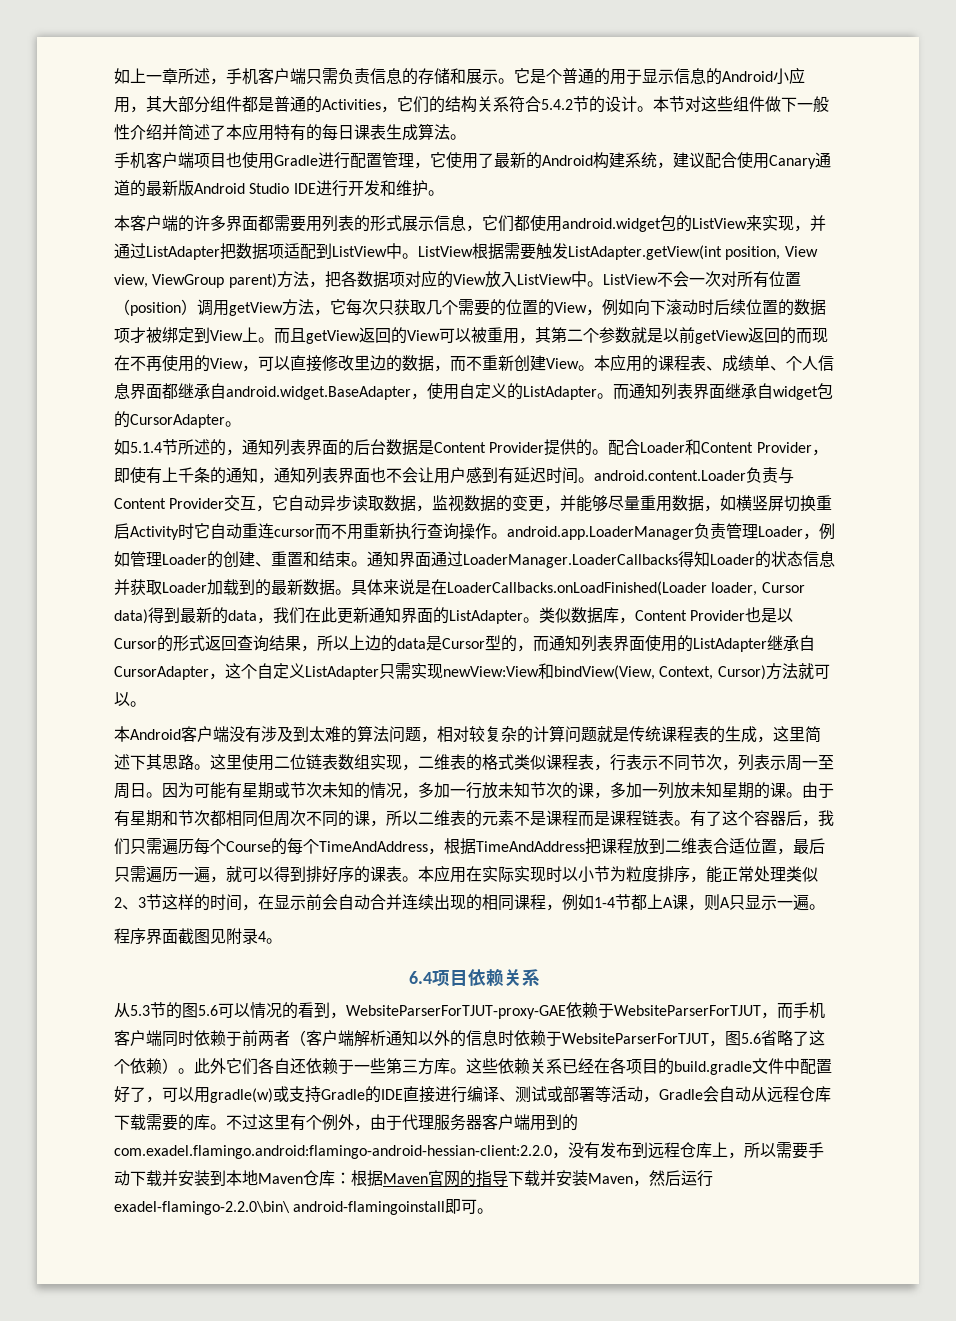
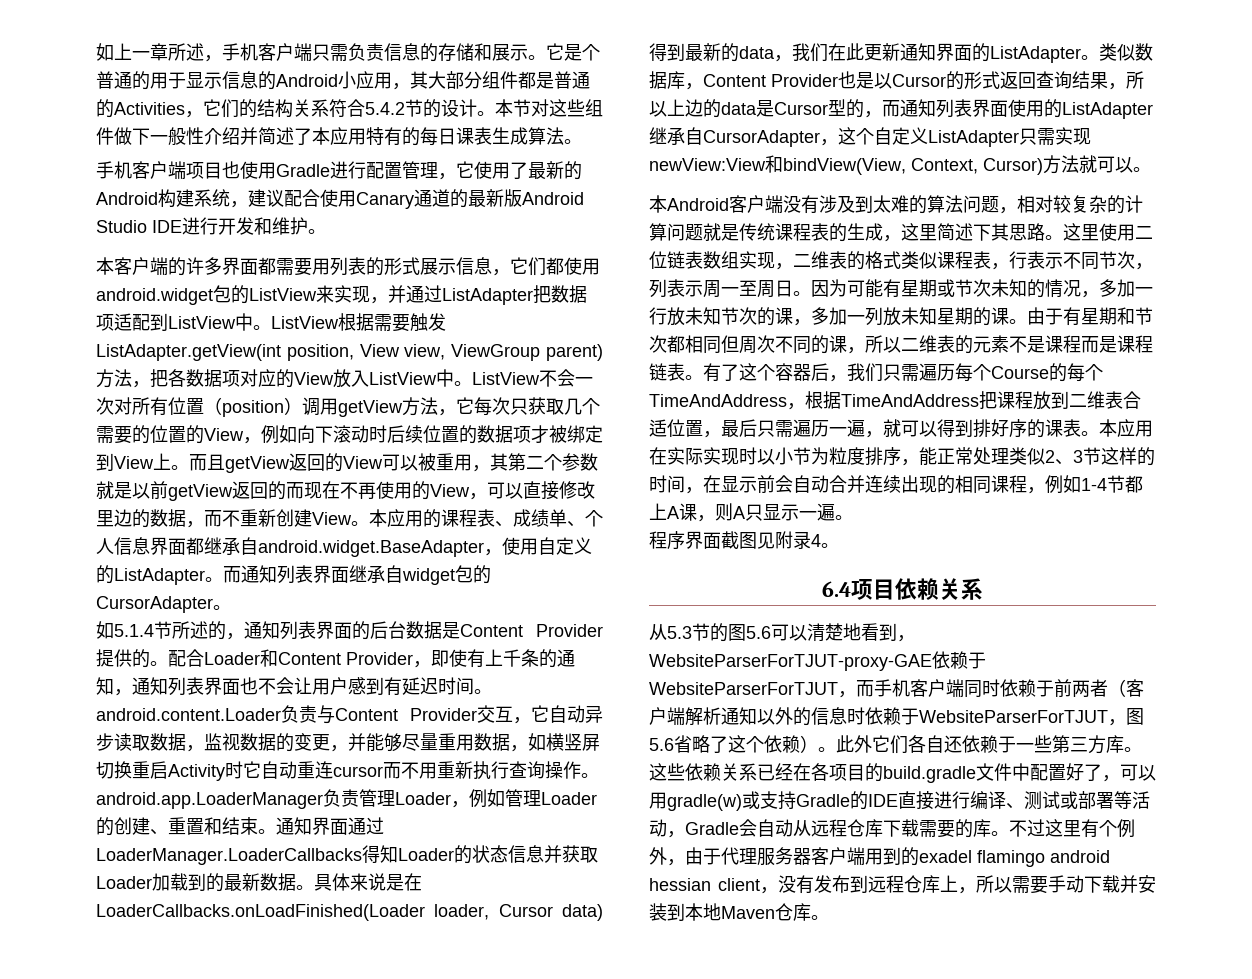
- 从5.3节的图5.6可以情况的看到，WebsiteParserForTJUT-proxy-GAE依赖于WebsiteParserForTJUT，而手机客户端同时依赖于前两者（客户端解析通知以外的信息时依赖于WebsiteParserForTJUT，图5.6省略了这个依赖）。
+ 从5.3节的图5.6可以清楚地看到，WebsiteParserForTJUT-proxy-GAE依赖于WebsiteParserForTJUT，而手机客户端同时依赖于前两者（客户端解析通知以外的信息时依赖于WebsiteParserForTJUT，图5.6省略了这个依赖）。
- 不过这里有个例外，由于代理服务器客户端用到的com.exadel.flamingo.android:flamingo-android-hessian-client:2.2.0，没有发布到远程仓库上，所以需要手动下载并安装到本地Maven仓库：根据Maven官网的指导下载并安装Maven，然后运行exadel-flamingo-2.2.0\bin\ android-flamingoinstall即可。
+ 不过这里有个例外，由于代理服务器客户端用到的exadel flamingo android hessian client，没有发布到远程仓库上，所以需要手动下载并安装到本地Maven仓库。

